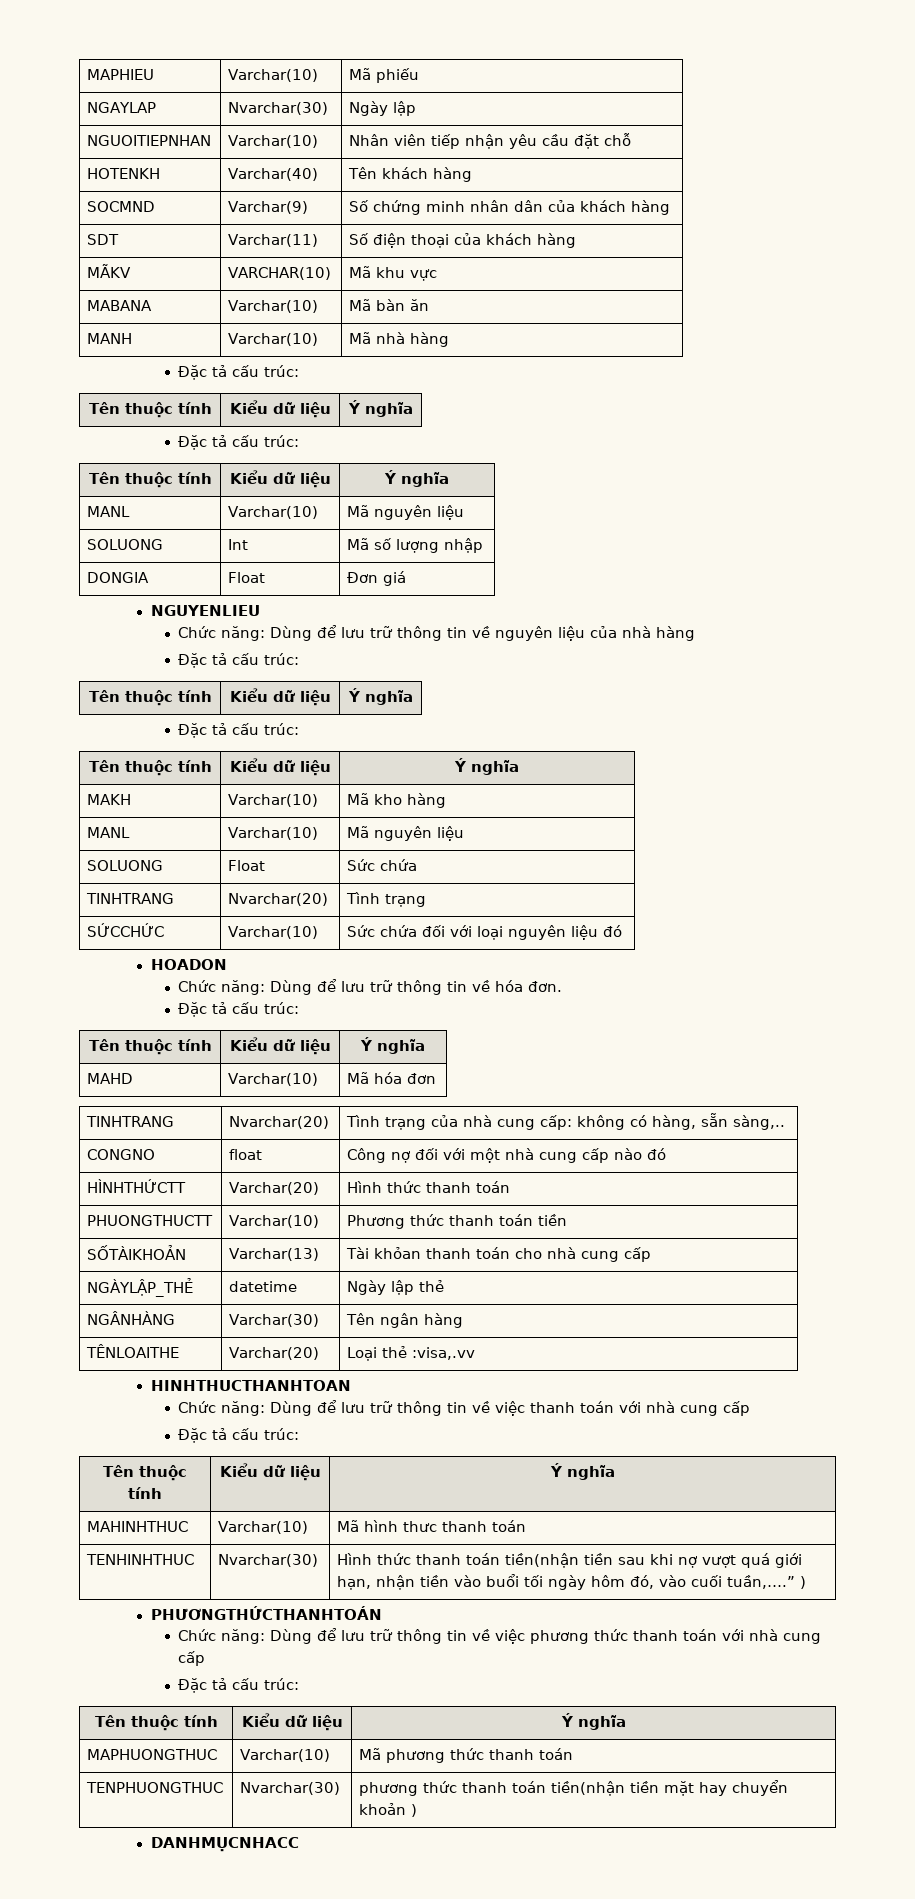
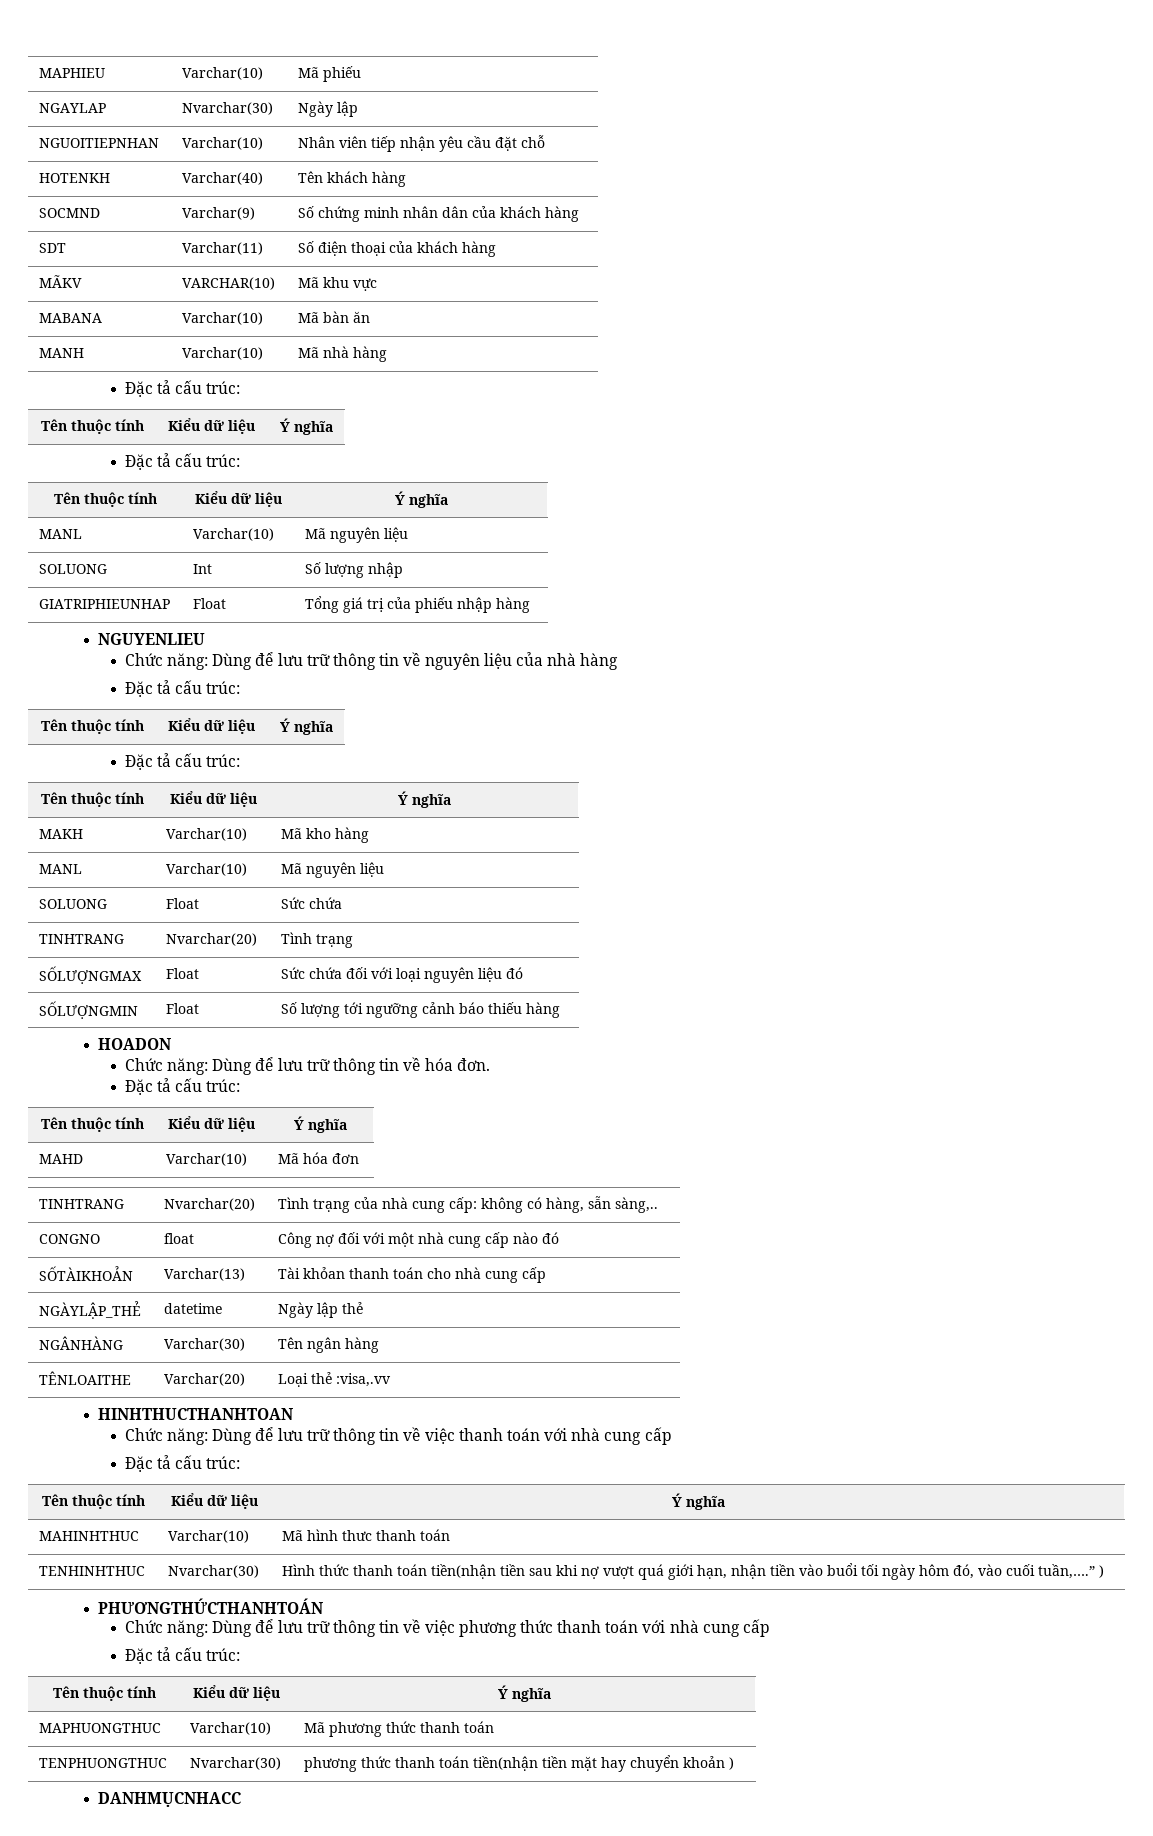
- SOLUONG | Int | Mã số lượng nhập
+ SOLUONG | Int | Số lượng nhập
- DONGIA | Float | Đơn giá
+ GIATRIPHIEUNHAP | Float | Tổng giá trị của phiếu nhập hàng
- SỨCCHỨC | Varchar(10) | Sức chứa đối với loại nguyên liệu đó
+ SỐLƯỢNGMAX | Float | Sức chứa đối với loại nguyên liệu đó
+ SỐLƯỢNGMIN | Float | Số lượng tới ngưỡng cảnh báo thiếu hàng
- HÌNHTHỨCTT | Varchar(20) | Hình thức thanh toán
- PHUONGTHUCTT | Varchar(10) | Phương thức thanh toán tiền

